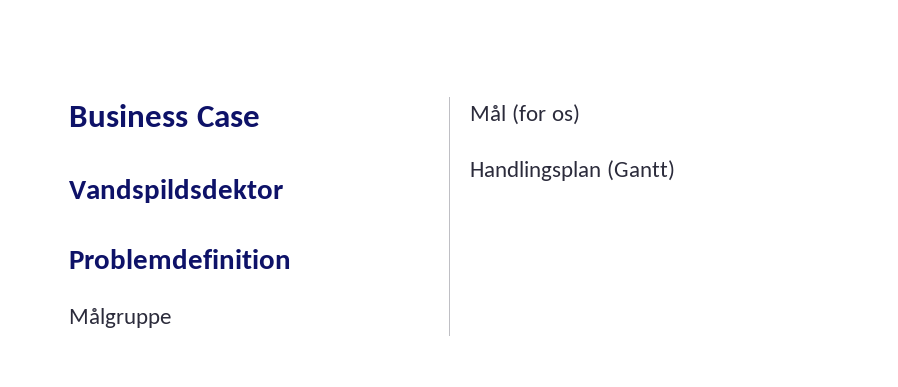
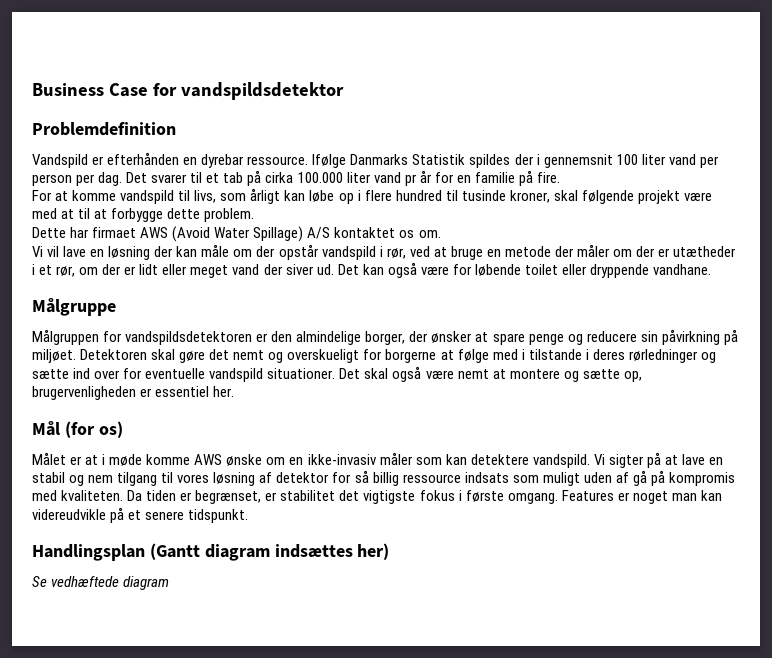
- Business Case
- Vandspildsdektor
+ Business Case for vandspildsdetektor
+ Vandspild er efterhånden en dyrebar ressource. Ifølge Danmarks Statistik spildes der i gennemsnit 100 liter vand per person per dag. Det svarer til et tab på cirka 100.000 liter vand pr år for en familie på fire.
+ For at komme vandspild til livs, som årligt kan løbe op i flere hundred til tusinde kroner, skal følgende projekt være med at til at forbygge dette problem.
+ Dette har firmaet AWS (Avoid Water Spillage) A/S kontaktet os om.
+ Vi vil lave en løsning der kan måle om der opstår vandspild i rør, ved at bruge en metode der måler om der er utætheder i et rør, om der er lidt eller meget vand der siver ud. Det kan også være for løbende toilet eller dryppende vandhane.
  Målgruppe
+ Målgruppen for vandspildsdetektoren er den almindelige borger, der ønsker at spare penge og reducere sin påvirkning på miljøet. Detektoren skal gøre det nemt og overskueligt for borgerne at følge med i tilstande i deres rørledninger og sætte ind over for eventuelle vandspild situationer. Det skal også være nemt at montere og sætte op, brugervenligheden er essentiel her.
  Mål (for os)
- Handlingsplan (Gantt)
+ Målet er at i møde komme AWS ønske om en ikke-invasiv måler som kan detektere vandspild. Vi sigter på at lave en stabil og nem tilgang til vores løsning af detektor for så billig ressource indsats som muligt uden af gå på kompromis med kvaliteten. Da tiden er begrænset, er stabilitet det vigtigste fokus i første omgang. Features er noget man kan videreudvikle på et senere tidspunkt.
+ Handlingsplan (Gantt diagram indsættes her)
+ Se vedhæftede diagram

